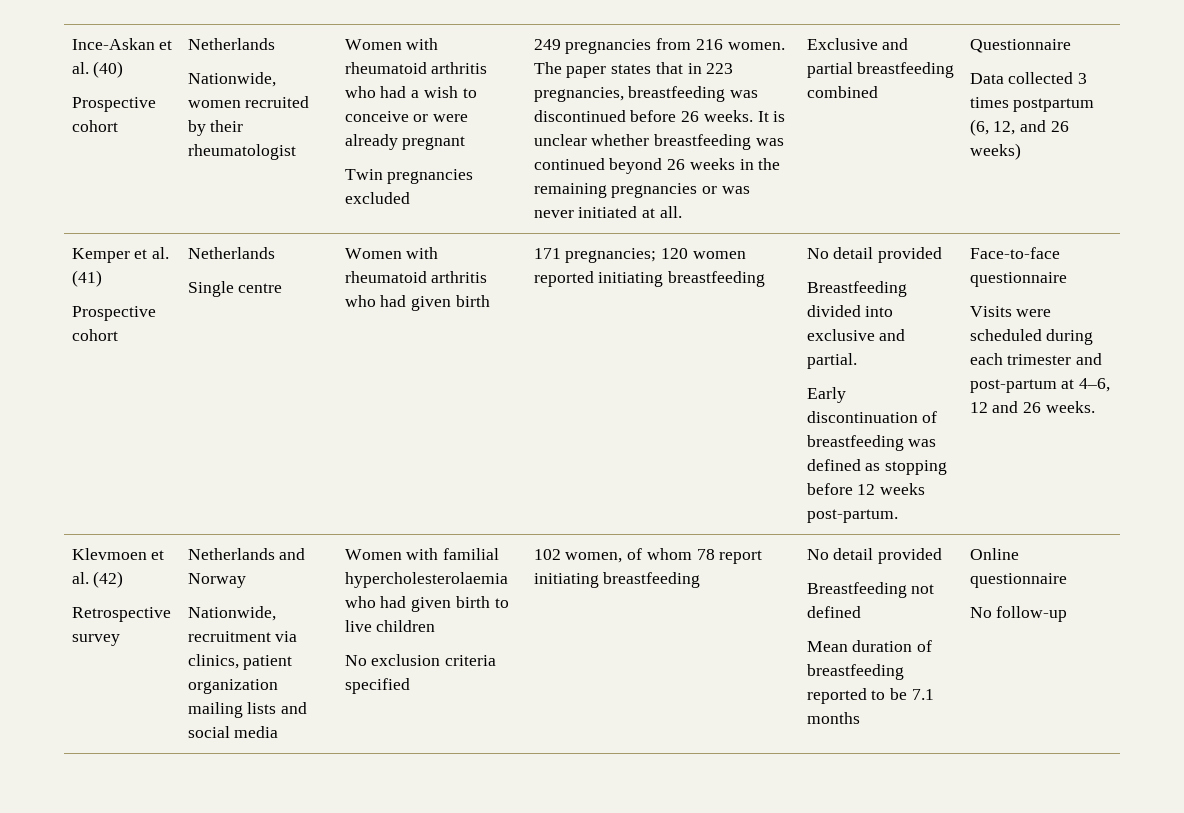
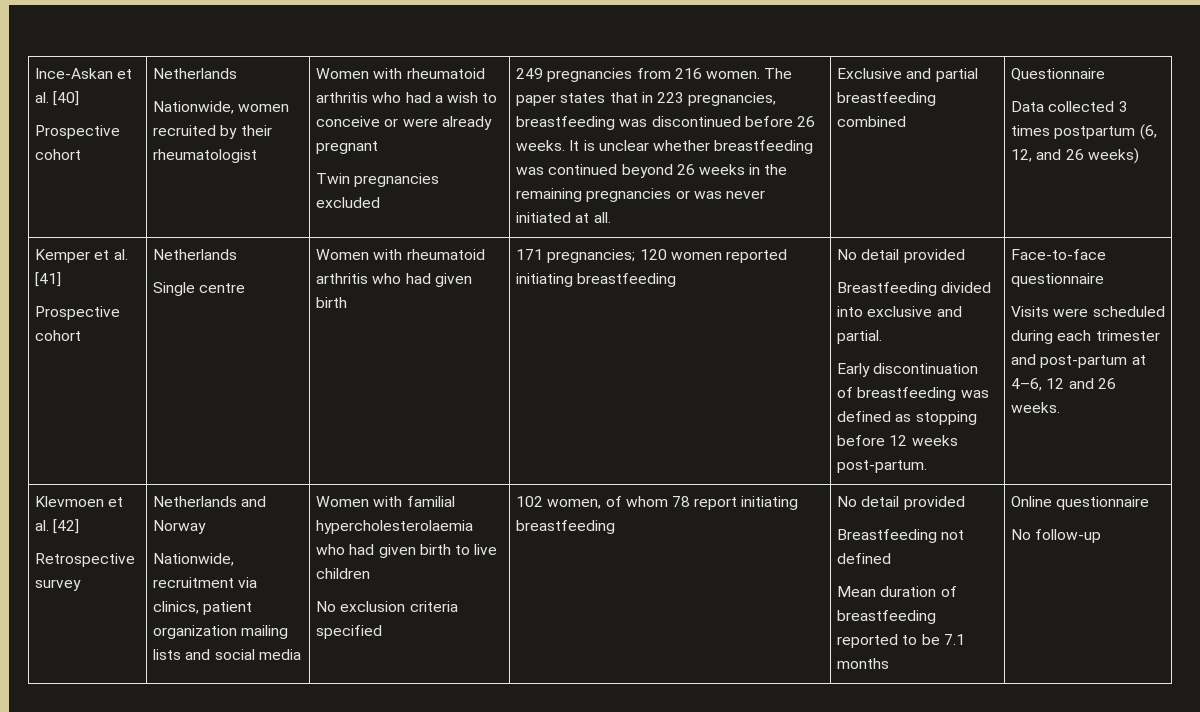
- Ince-Askan et al. (40)
+ Ince-Askan et al. [40]
- Kemper et al. (41)
+ Kemper et al. [41]
- Klevmoen et al. (42)
+ Klevmoen et al. [42]

